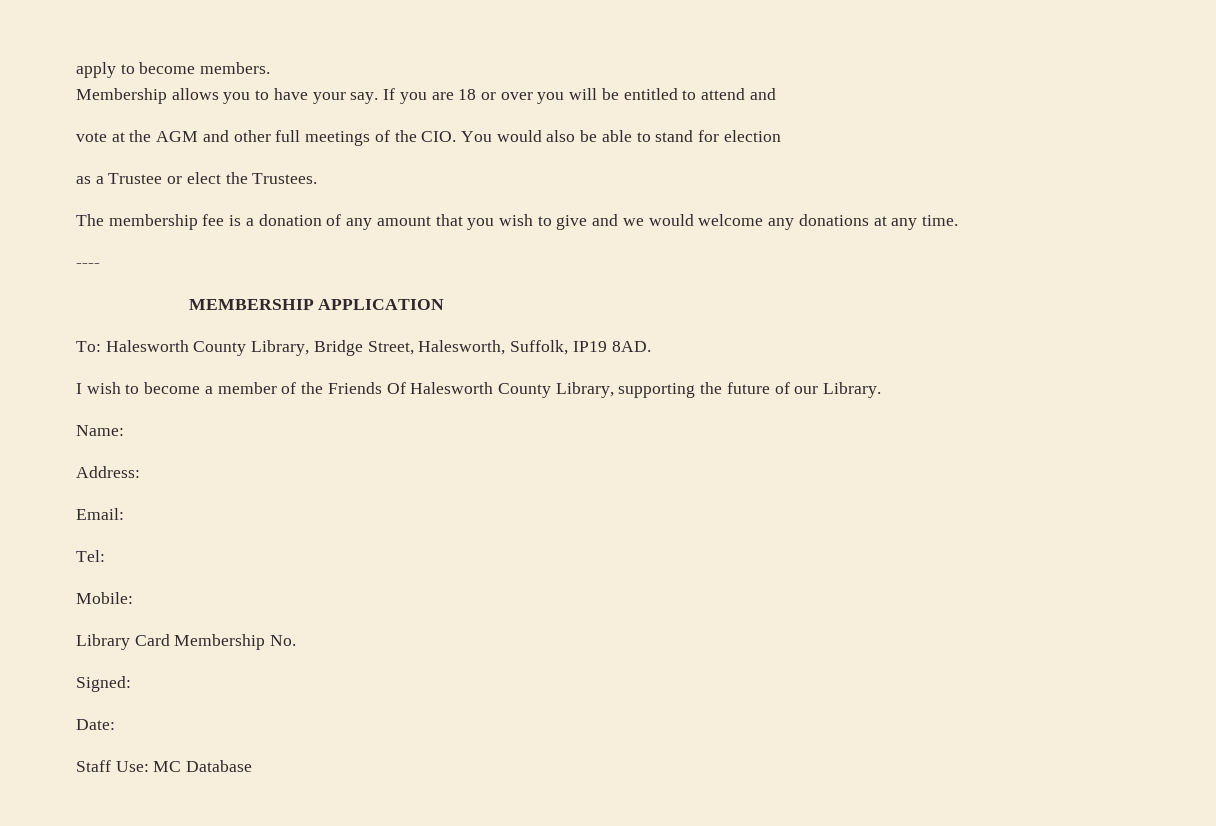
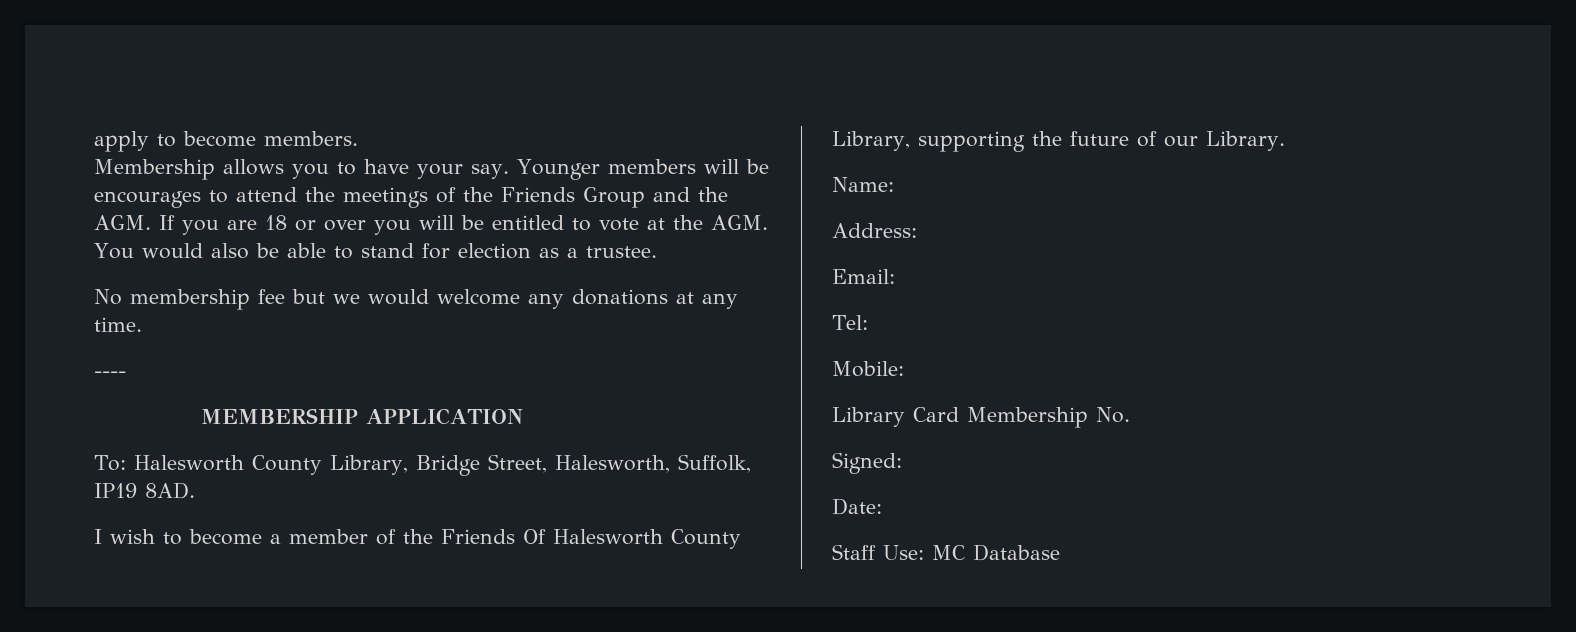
- If you are 18 or over you will be entitled to attend and
- vote at the AGM and other full meetings of the CIO. You would also be able to stand for election
- as a Trustee or elect the Trustees.
- The membership fee is a donation of any amount that you wish to give and we would welcome any donations at any time.
+ Younger members will be encourages to attend the meetings of the Friends Group and the AGM. If you are 18 or over you will be entitled to vote at the AGM. You would also be able to stand for election as a trustee.
+ No membership fee but we would welcome any donations at any time.

